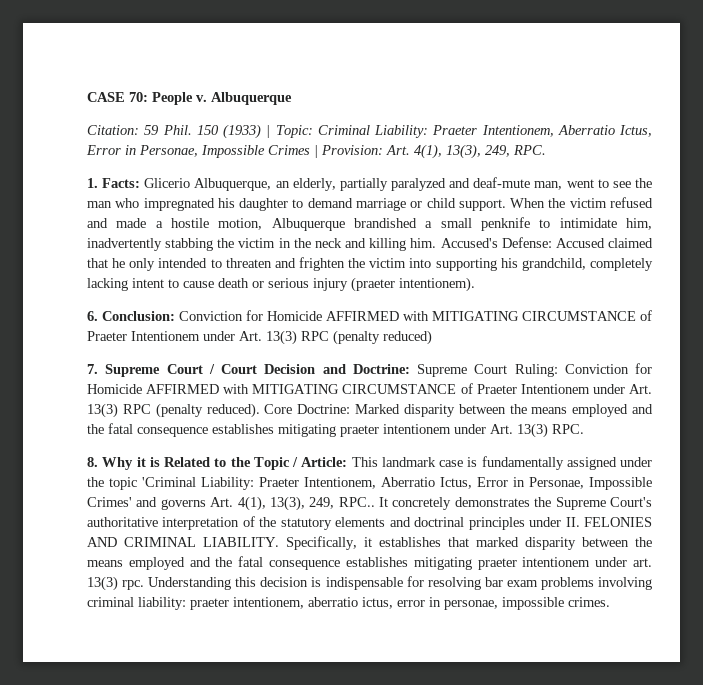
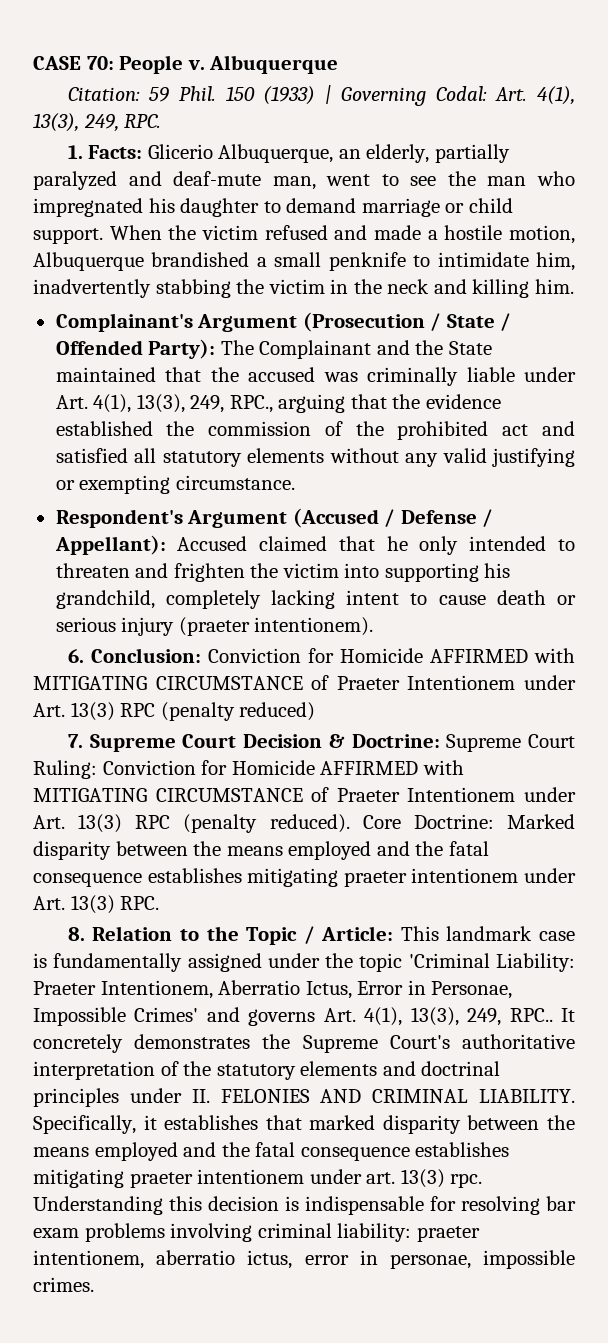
- 150 (1933) | Topic: Criminal Liability: Praeter Intentionem, Aberratio Ictus, Error in Personae, Impossible Crimes | Provision: Art. 4(1), 13(3), 249, RPC.
+ 150 (1933) | Governing Codal: Art. 4(1), 13(3), 249, RPC.
- When the victim refused and made a hostile motion, Albuquerque brandished a small penknife to intimidate him, inadvertently stabbing the victim in the neck and killing him. Accused's Defense: Accused claimed that he only intended to threaten and frighten the victim into supporting his grandchild, completely lacking intent to cause death or serious injury (praeter intentionem).
+ When the victim refused and made a hostile motion, Albuquerque brandished a small penknife to intimidate him, inadvertently stabbing the victim in the neck and killing him.
+ Complainant's Argument (Prosecution / State / Offended Party): The Complainant and the State maintained that the accused was criminally liable under Art. 4(1), 13(3), 249, RPC., arguing that the evidence established the commission of the prohibited act and satisfied all statutory elements without any valid justifying or exempting circumstance.
+ Respondent's Argument (Accused / Defense / Appellant): Accused claimed that he only intended to threaten and frighten the victim into supporting his grandchild, completely lacking intent to cause death or serious injury (praeter intentionem).
- 7. Supreme Court / Court Decision and Doctrine: Supreme Court Ruling: Conviction for Homicide AFFIRMED with MITIGATING CIRCUMSTANCE of Praeter Intentionem under Art. 13(3) RPC (penalty reduced).
+ 7. Supreme Court Decision & Doctrine: Supreme Court Ruling: Conviction for Homicide AFFIRMED with MITIGATING CIRCUMSTANCE of Praeter Intentionem under Art. 13(3) RPC (penalty reduced).
- 8. Why it is Related to the Topic / Article: This landmark case is fundamentally assigned under the topic 'Criminal Liability: Praeter Intentionem, Aberratio Ictus, Error in Personae, Impossible Crimes' and governs Art. 4(1), 13(3), 249, RPC..
+ 8. Relation to the Topic / Article: This landmark case is fundamentally assigned under the topic 'Criminal Liability: Praeter Intentionem, Aberratio Ictus, Error in Personae, Impossible Crimes' and governs Art. 4(1), 13(3), 249, RPC..

